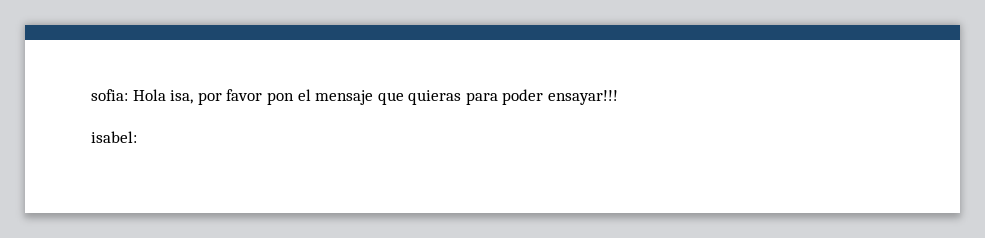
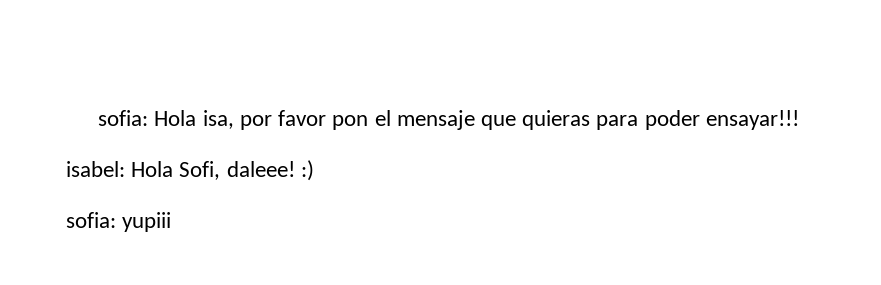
- isabel:
+ isabel: Hola Sofi, daleee! :)
+ sofia: yupiii

